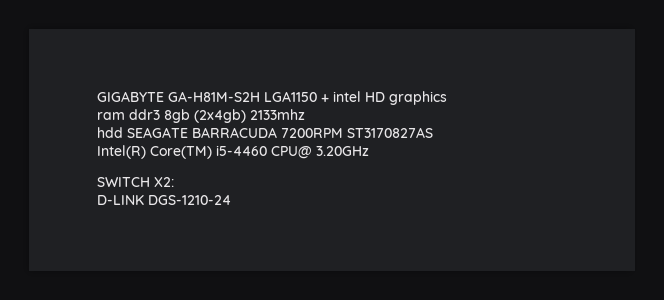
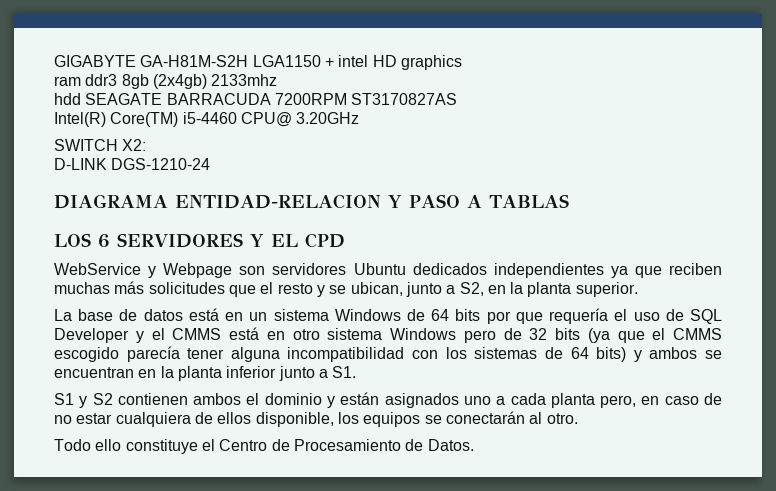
+ DIAGRAMA ENTIDAD-RELACION Y PASO A TABLAS
+ LOS 6 SERVIDORES Y EL CPD
+ WebService y Webpage son servidores Ubuntu dedicados independientes ya que reciben muchas más solicitudes que el resto y se ubican, junto a S2, en la planta superior.
+ La base de datos está en un sistema Windows de 64 bits por que requería el uso de SQL Developer y el CMMS está en otro sistema Windows pero de 32 bits (ya que el CMMS escogido parecía tener alguna incompatibilidad con los sistemas de 64 bits) y ambos se encuentran en la planta inferior junto a S1.
+ S1 y S2 contienen ambos el dominio y están asignados uno a cada planta pero, en caso de no estar cualquiera de ellos disponible, los equipos se conectarán al otro.
+ Todo ello constituye el Centro de Procesamiento de Datos.

